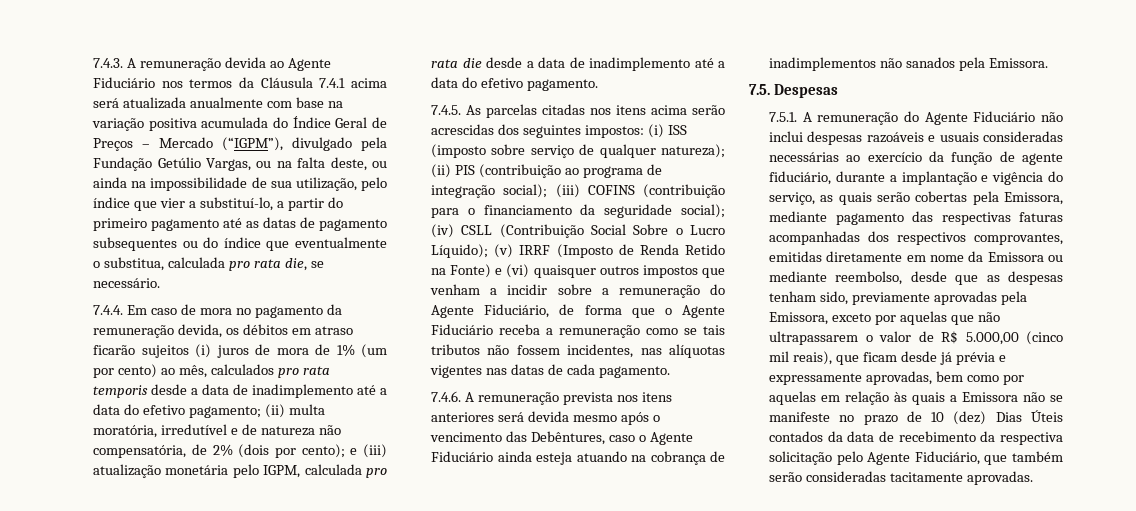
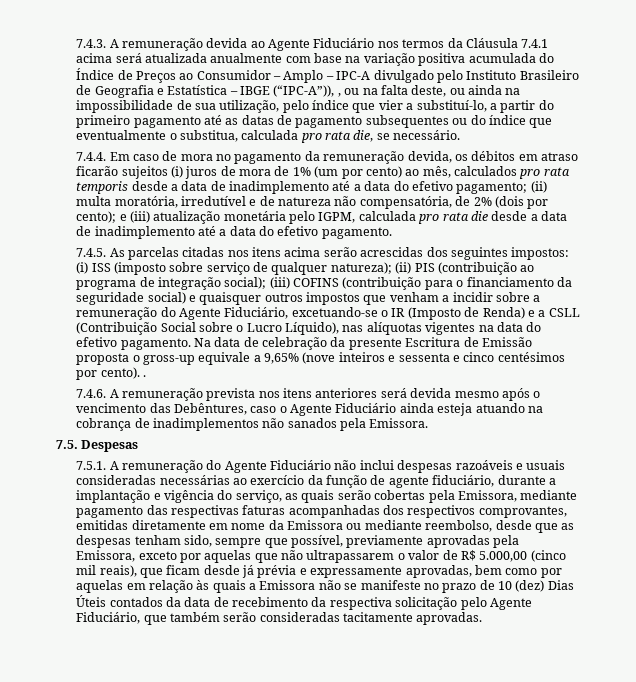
- 7.4.3. A remuneração devida ao Agente Fiduciário nos termos da Cláusula 7.4.1 acima será atualizada anualmente com base na variação positiva acumulada do Índice Geral de Preços – Mercado (“IGPM”), divulgado pela Fundação Getúlio Vargas, ou na falta deste, ou ainda na impossibilidade de sua utilização, pelo índice que vier a substituí-lo, a partir do primeiro pagamento até as datas de pagamento subsequentes ou do índice que eventualmente o substitua, calculada pro rata die, se necessário.
+ 7.4.3. A remuneração devida ao Agente Fiduciário nos termos da Cláusula 7.4.1 acima será atualizada anualmente com base na variação positiva acumulada do Índice de Preços ao Consumidor – Amplo – IPC-A divulgado pelo Instituto Brasileiro de Geografia e Estatística – IBGE (“IPC-A”)), , ou na falta deste, ou ainda na impossibilidade de sua utilização, pelo índice que vier a substituí-lo, a partir do primeiro pagamento até as datas de pagamento subsequentes ou do índice que eventualmente o substitua, calculada pro rata die, se necessário.
- 7.4.5. As parcelas citadas nos itens acima serão acrescidas dos seguintes impostos: (i) ISS (imposto sobre serviço de qualquer natureza); (ii) PIS (contribuição ao programa de integração social); (iii) COFINS (contribuição para o financiamento da seguridade social); (iv) CSLL (Contribuição Social Sobre o Lucro Líquido); (v) IRRF (Imposto de Renda Retido na Fonte) e (vi) quaisquer outros impostos que venham a incidir sobre a remuneração do Agente Fiduciário, de forma que o Agente Fiduciário receba a remuneração como se tais tributos não fossem incidentes, nas alíquotas vigentes nas datas de cada pagamento.
+ 7.4.5. As parcelas citadas nos itens acima serão acrescidas dos seguintes impostos: (i) ISS (imposto sobre serviço de qualquer natureza); (ii) PIS (contribuição ao programa de integração social); (iii) COFINS (contribuição para o financiamento da seguridade social) e quaisquer outros impostos que venham a incidir sobre a remuneração do Agente Fiduciário, excetuando-se o IR (Imposto de Renda) e a CSLL (Contribuição Social sobre o Lucro Líquido), nas alíquotas vigentes na data do efetivo pagamento. Na data de celebração da presente Escritura de Emissão proposta o gross-up equivale a 9,65% (nove inteiros e sessenta e cinco centésimos por cento). .
- 7.5.1. A remuneração do Agente Fiduciário não inclui despesas razoáveis e usuais consideradas necessárias ao exercício da função de agente fiduciário, durante a implantação e vigência do serviço, as quais serão cobertas pela Emissora, mediante pagamento das respectivas faturas acompanhadas dos respectivos comprovantes, emitidas diretamente em nome da Emissora ou mediante reembolso, desde que as despesas tenham sido, previamente aprovadas pela Emissora, exceto por aquelas que não ultrapassarem o valor de R$ 5.000,00 (cinco mil reais), que ficam desde já prévia e expressamente aprovadas, bem como por aquelas em relação às quais a Emissora não se manifeste no prazo de 10 (dez) Dias Úteis contados da data de recebimento da respectiva solicitação pelo Agente Fiduciário, que também serão consideradas tacitamente aprovadas.
+ 7.5.1. A remuneração do Agente Fiduciário não inclui despesas razoáveis e usuais consideradas necessárias ao exercício da função de agente fiduciário, durante a implantação e vigência do serviço, as quais serão cobertas pela Emissora, mediante pagamento das respectivas faturas acompanhadas dos respectivos comprovantes, emitidas diretamente em nome da Emissora ou mediante reembolso, desde que as despesas tenham sido, sempre que possível, previamente aprovadas pela Emissora, exceto por aquelas que não ultrapassarem o valor de R$ 5.000,00 (cinco mil reais), que ficam desde já prévia e expressamente aprovadas, bem como por aquelas em relação às quais a Emissora não se manifeste no prazo de 10 (dez) Dias Úteis contados da data de recebimento da respectiva solicitação pelo Agente Fiduciário, que também serão consideradas tacitamente aprovadas.

